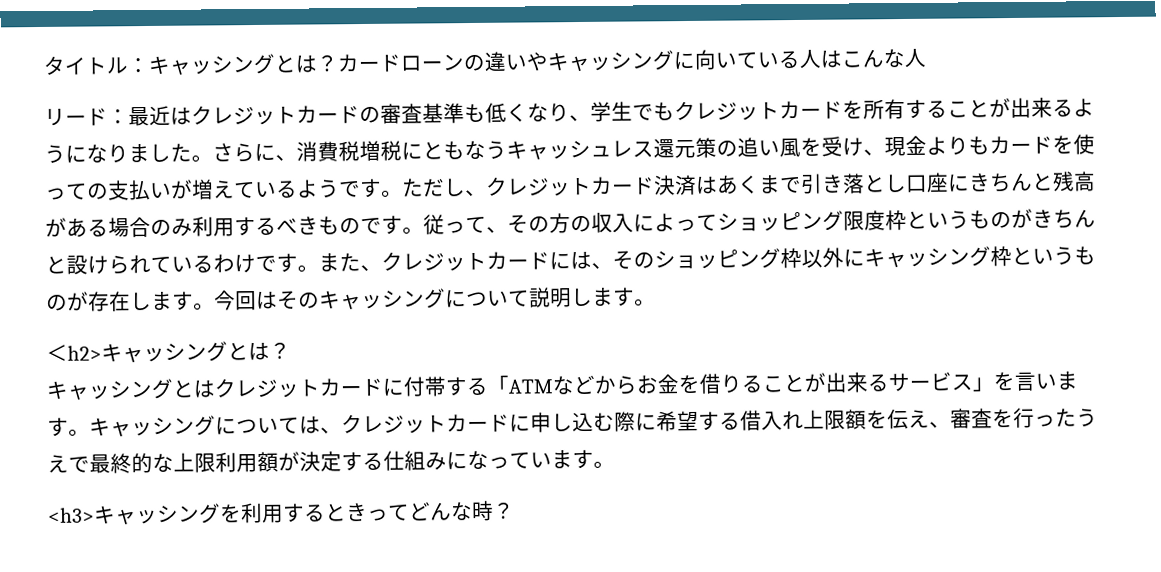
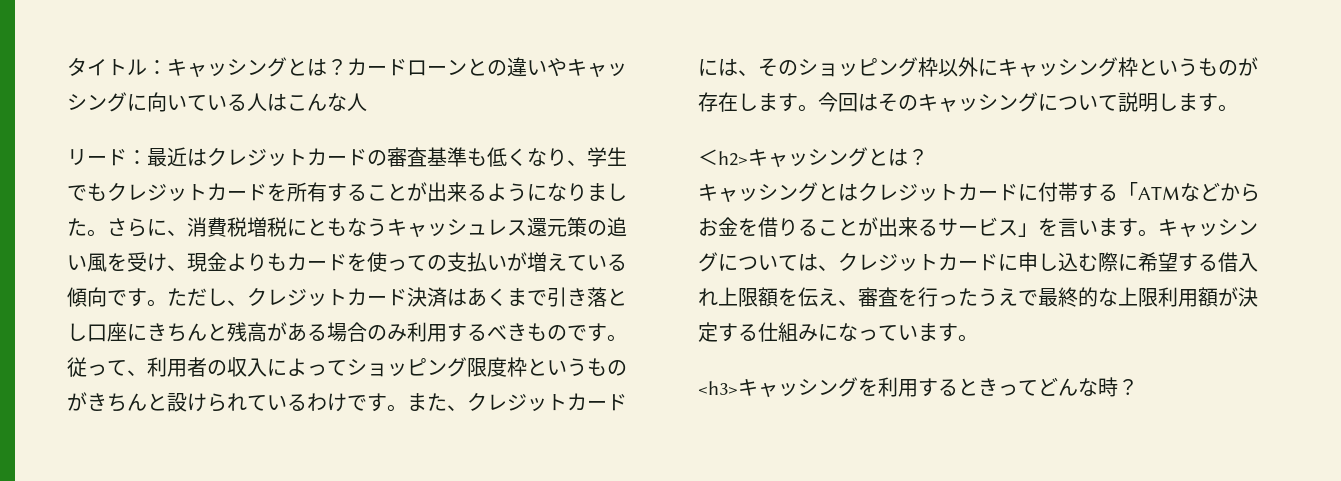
- カードローンの違いやキャッシングに向いている人はこんな人
+ カードローンとの違いやキャッシングに向いている人はこんな人
- さらに、消費税増税にともなうキャッシュレス還元策の追い風を受け、現金よりもカードを使っての支払いが増えているようです。
+ さらに、消費税増税にともなうキャッシュレス還元策の追い風を受け、現金よりもカードを使っての支払いが増えている傾向です。
- 従って、その方の収入によってショッピング限度枠というものがきちんと設けられているわけです。
+ 従って、利用者の収入によってショッピング限度枠というものがきちんと設けられているわけです。

